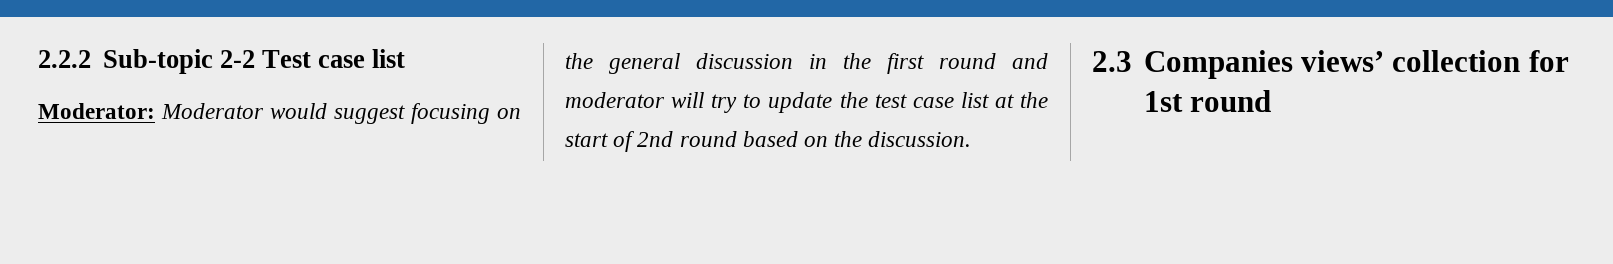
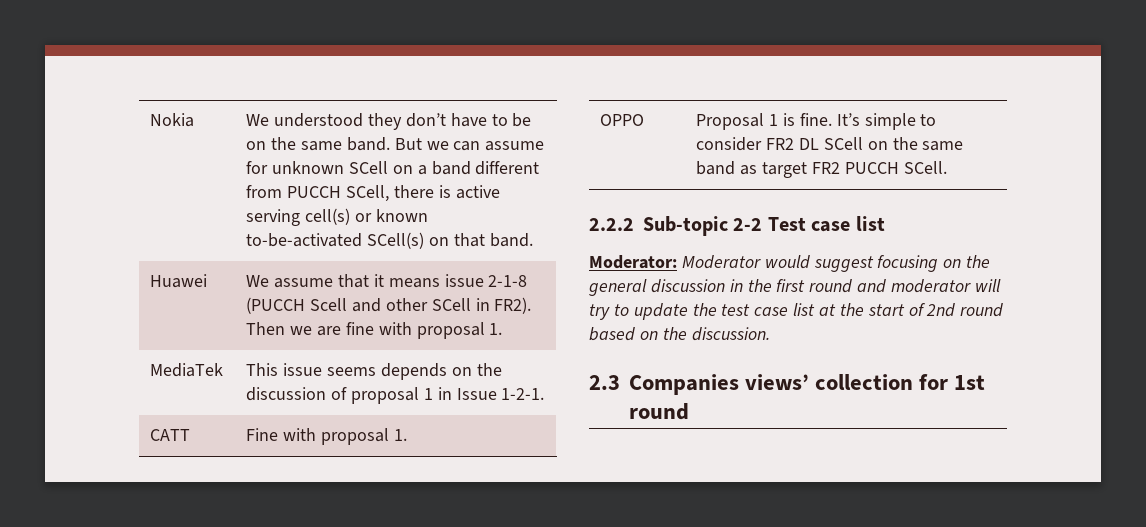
+ Nokia | We understood they don’t have to be on the same band. But we can assume for unknown SCell on a band different from PUCCH SCell, there is active serving cell(s) or known to-be-activated SCell(s) on that band.
+ Huawei | We assume that it means issue 2-1-8 (PUCCH Scell and other SCell in FR2). Then we are fine with proposal 1.
+ MediaTek | This issue seems depends on the discussion of proposal 1 in Issue 1-2-1.
+ CATT | Fine with proposal 1.
+ OPPO | Proposal 1 is fine. It’s simple to consider FR2 DL SCell on the same band as target FR2 PUCCH SCell.

